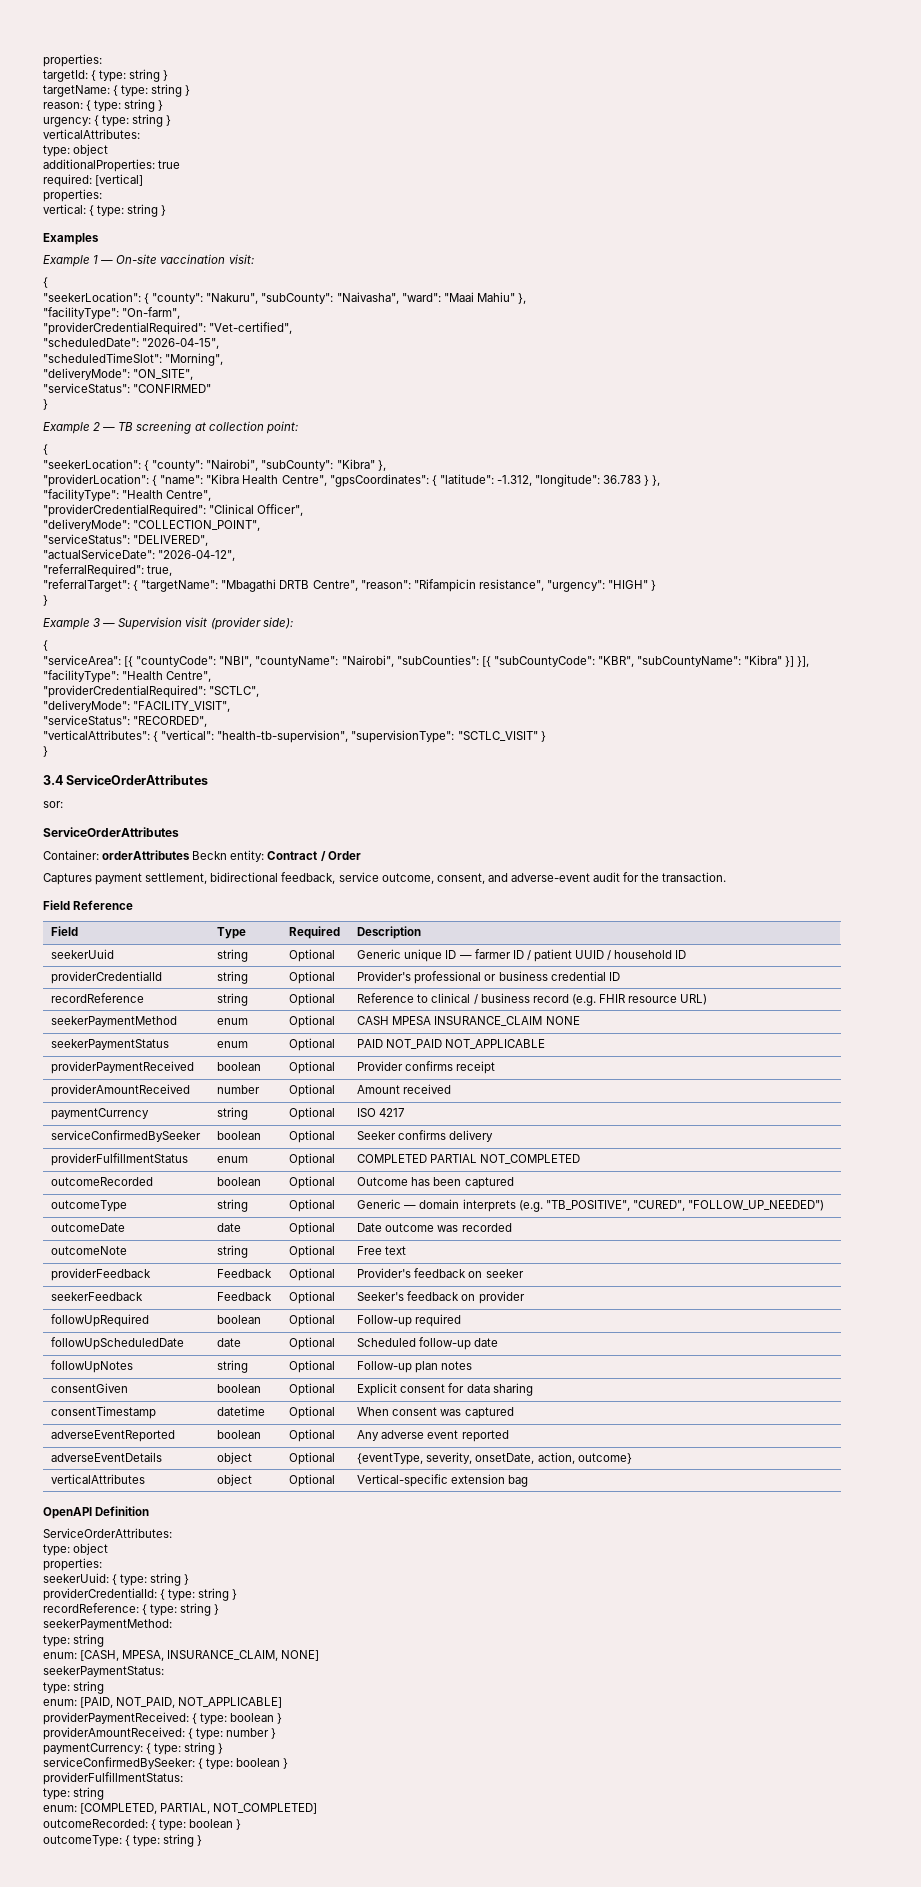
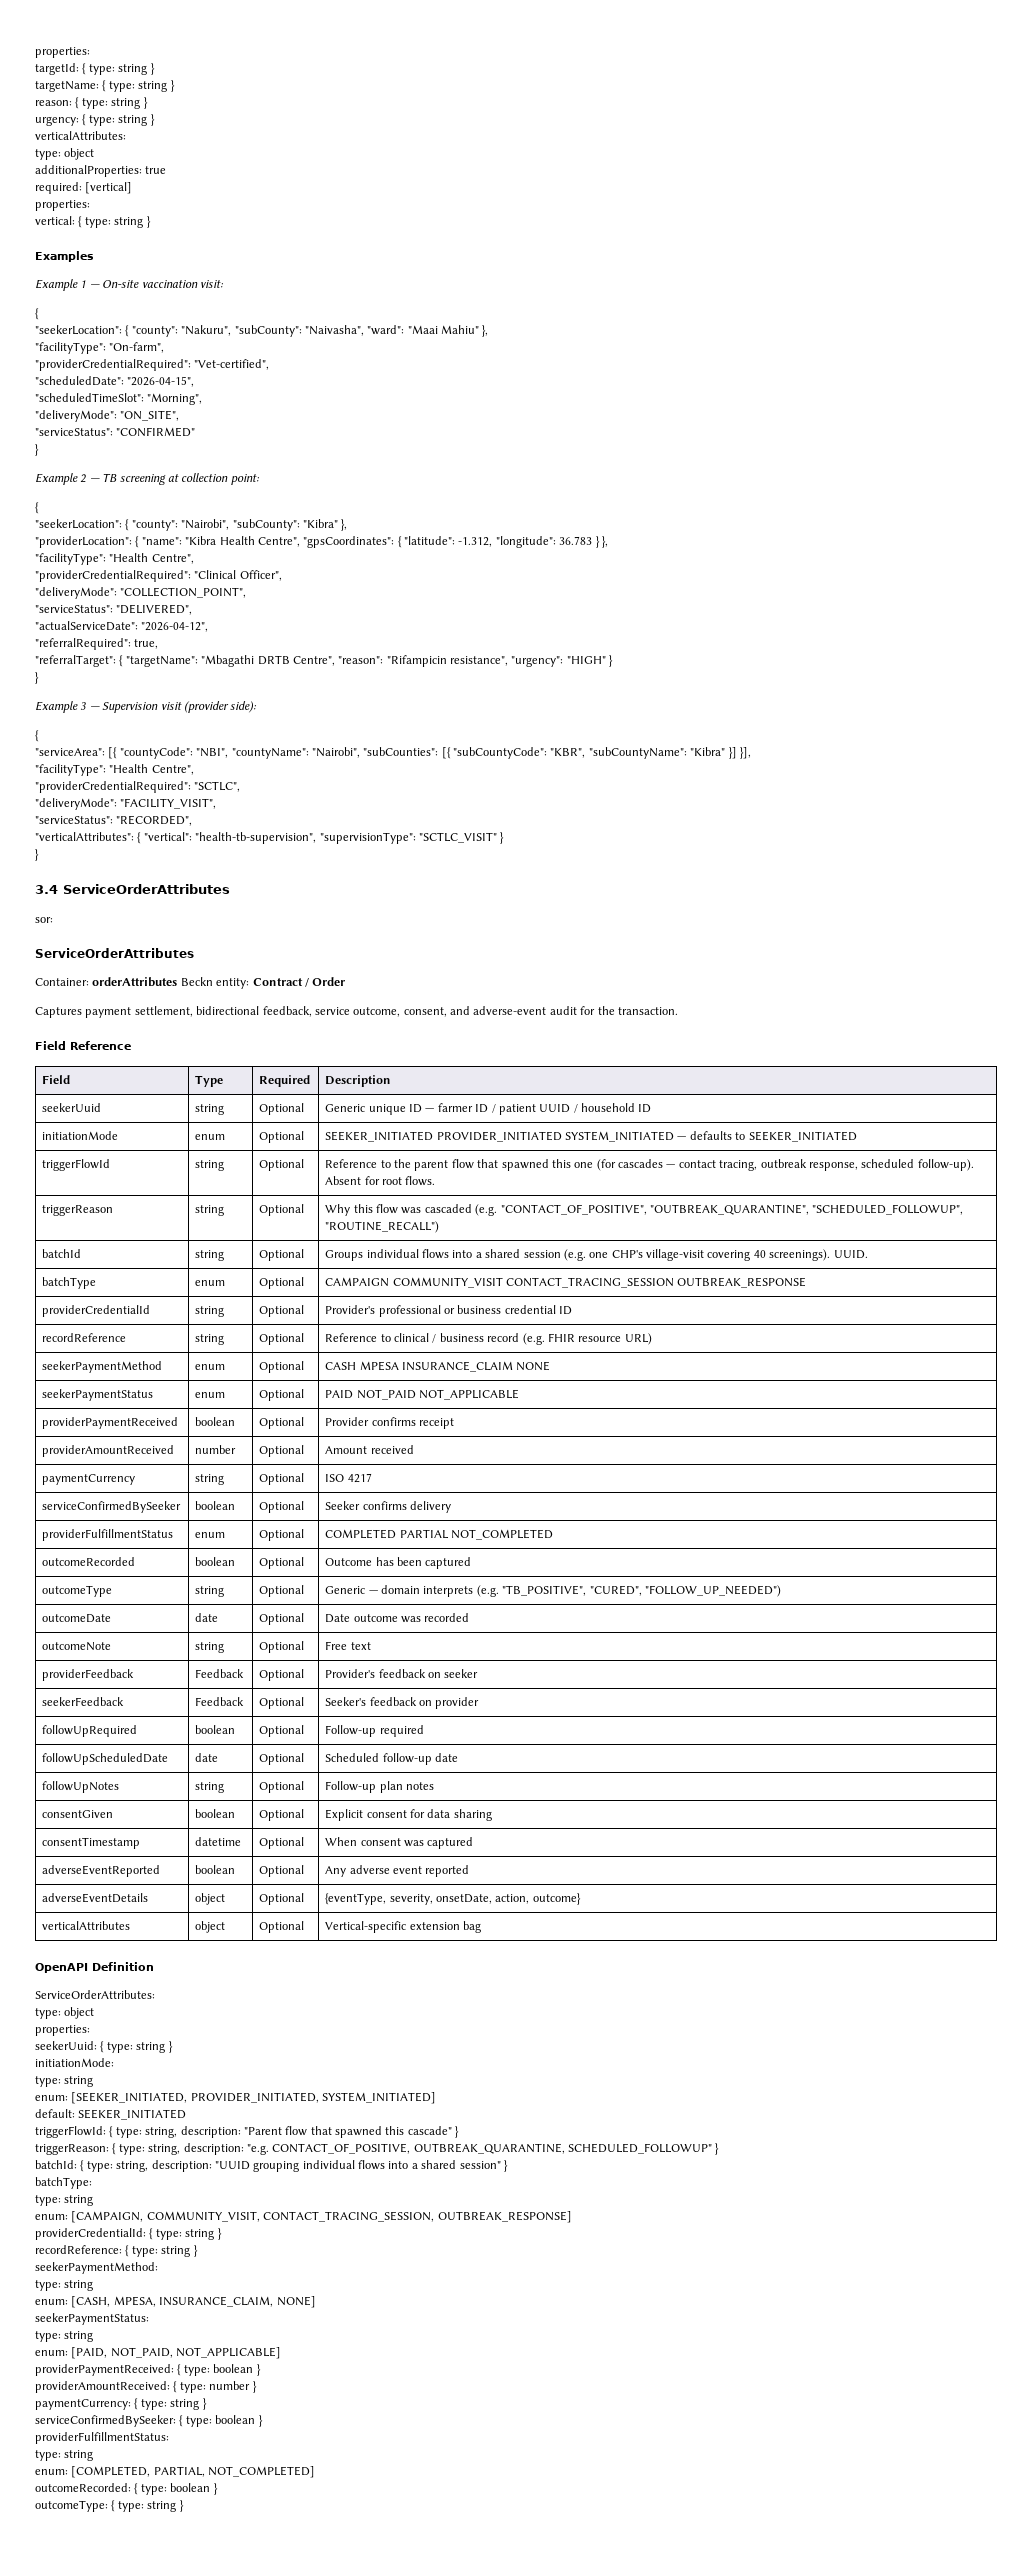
+ initiationMode | enum | Optional | SEEKER_INITIATED PROVIDER_INITIATED SYSTEM_INITIATED — defaults to SEEKER_INITIATED
+ triggerFlowId | string | Optional | Reference to the parent flow that spawned this one (for cascades — contact tracing, outbreak response, scheduled follow-up). Absent for root flows.
+ triggerReason | string | Optional | Why this flow was cascaded (e.g. "CONTACT_OF_POSITIVE", "OUTBREAK_QUARANTINE", "SCHEDULED_FOLLOWUP", "ROUTINE_RECALL")
+ batchId | string | Optional | Groups individual flows into a shared session (e.g. one CHP's village-visit covering 40 screenings). UUID.
+ batchType | enum | Optional | CAMPAIGN COMMUNITY_VISIT CONTACT_TRACING_SESSION OUTBREAK_RESPONSE
+ initiationMode:
+ type: string
+ enum: [SEEKER_INITIATED, PROVIDER_INITIATED, SYSTEM_INITIATED]
+ default: SEEKER_INITIATED
+ triggerFlowId: { type: string, description: "Parent flow that spawned this cascade" }
+ triggerReason: { type: string, description: "e.g. CONTACT_OF_POSITIVE, OUTBREAK_QUARANTINE, SCHEDULED_FOLLOWUP" }
+ batchId: { type: string, description: "UUID grouping individual flows into a shared session" }
+ batchType:
+ type: string
+ enum: [CAMPAIGN, COMMUNITY_VISIT, CONTACT_TRACING_SESSION, OUTBREAK_RESPONSE]

